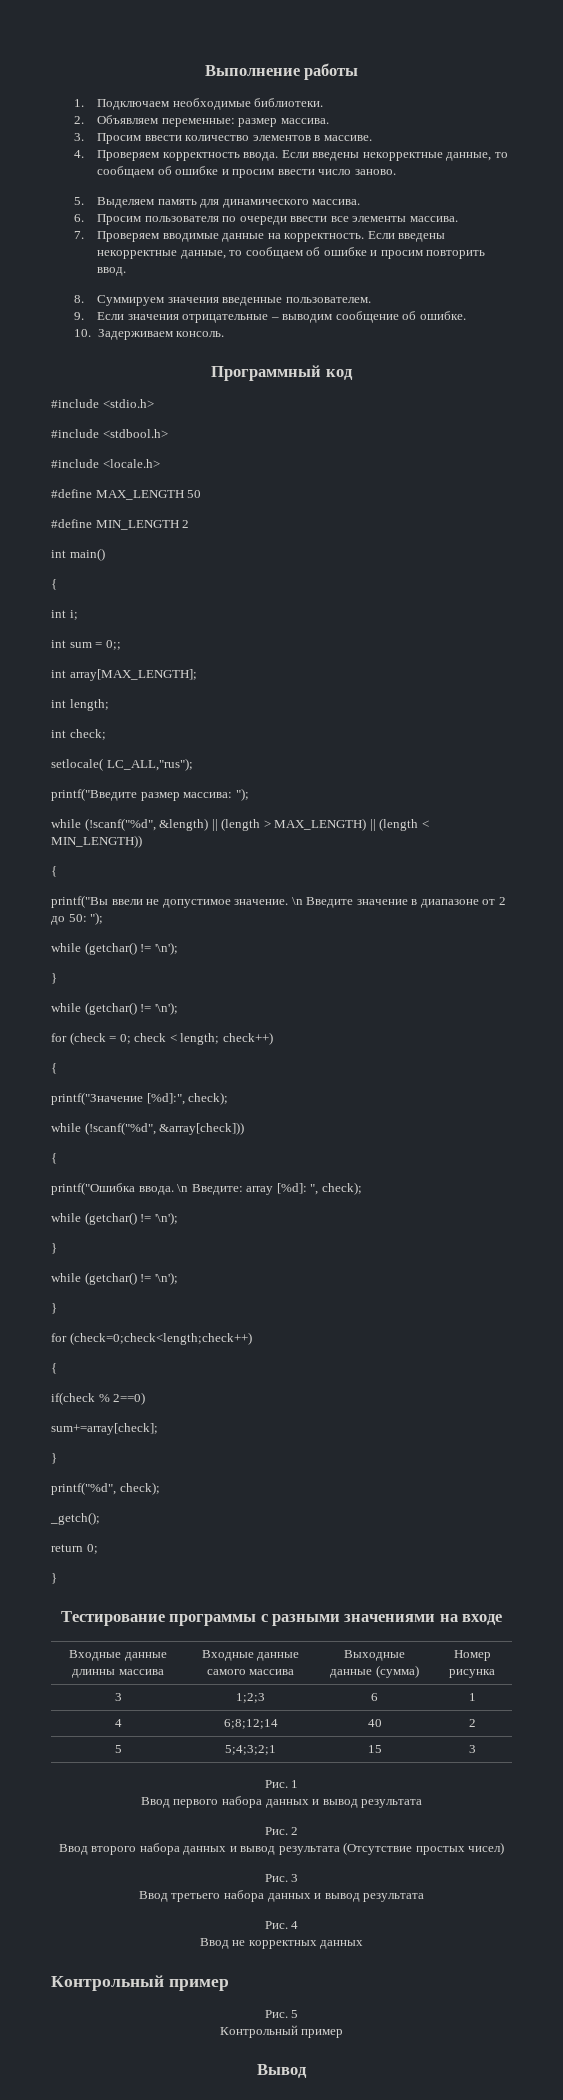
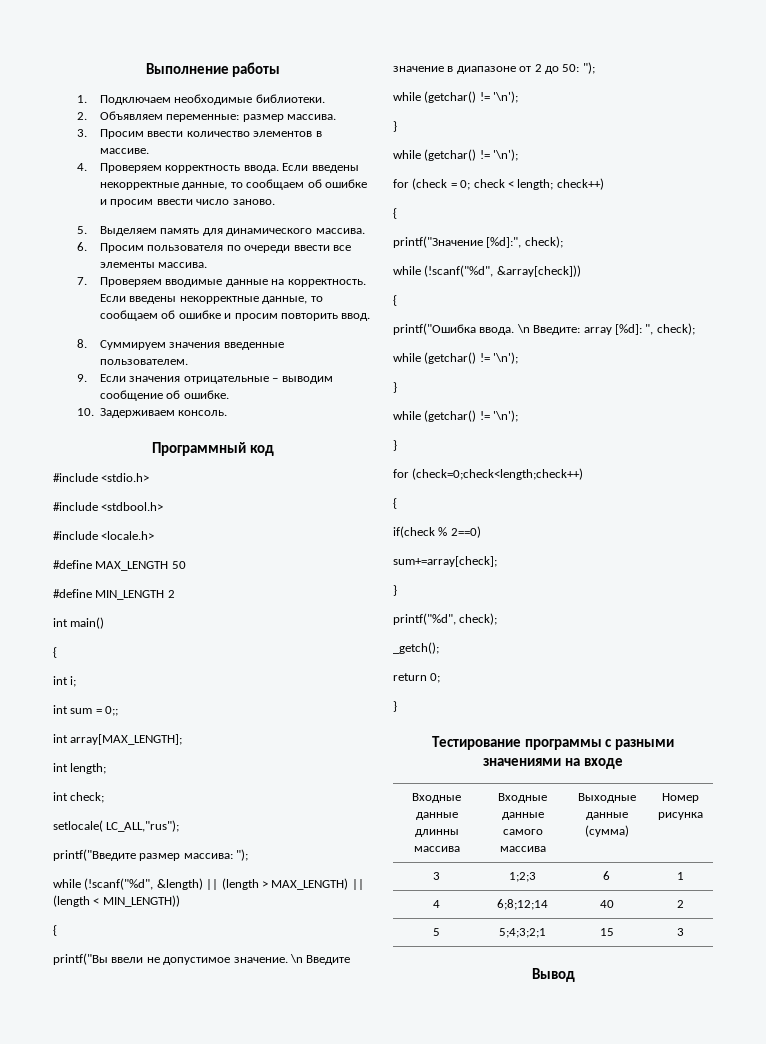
- Рис. 1
- Ввод первого набора данных и вывод результата
- Рис. 2
- Ввод второго набора данных и вывод результата (Отсутствие простых чисел)
- Рис. 3
- Ввод третьего набора данных и вывод результата
- Рис. 4
- Ввод не корректных данных
- Контрольный пример
- Рис. 5
- Контрольный пример

